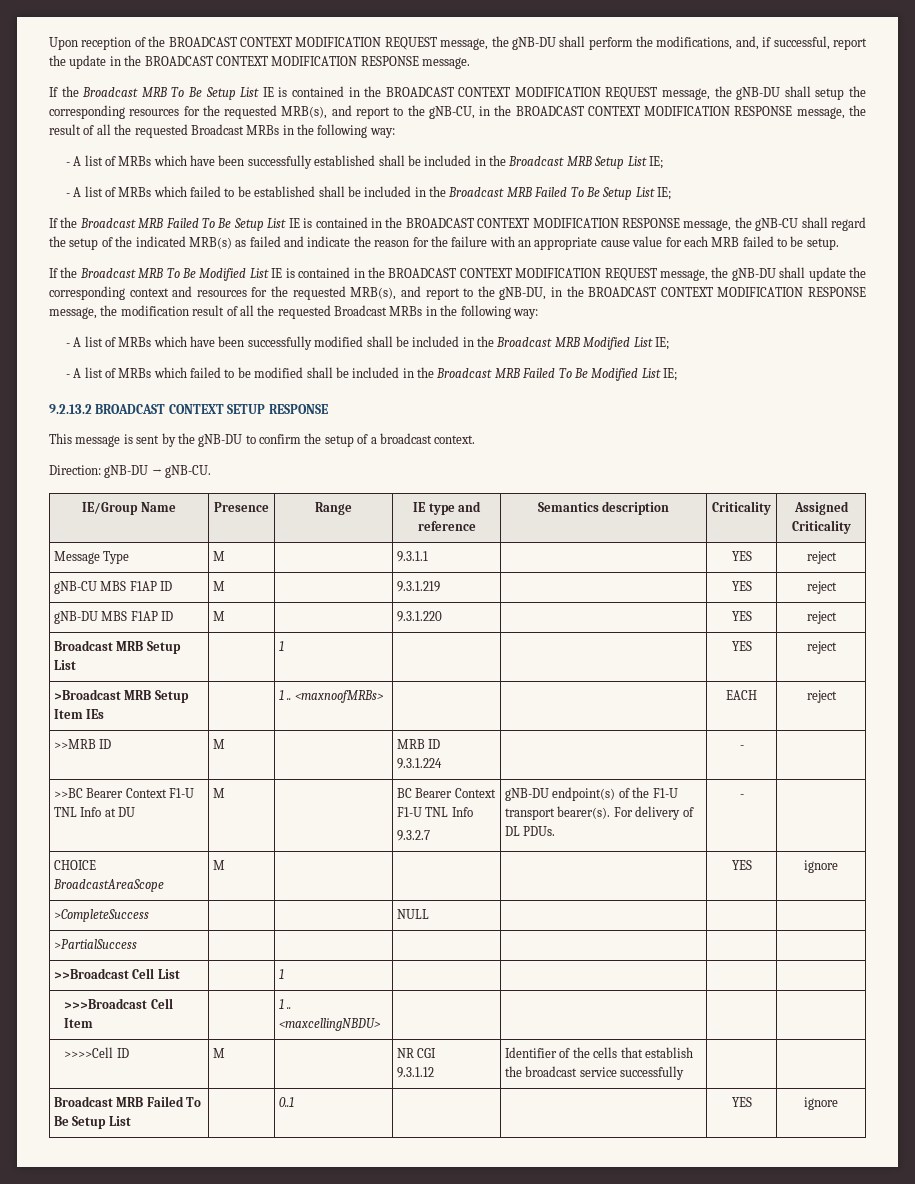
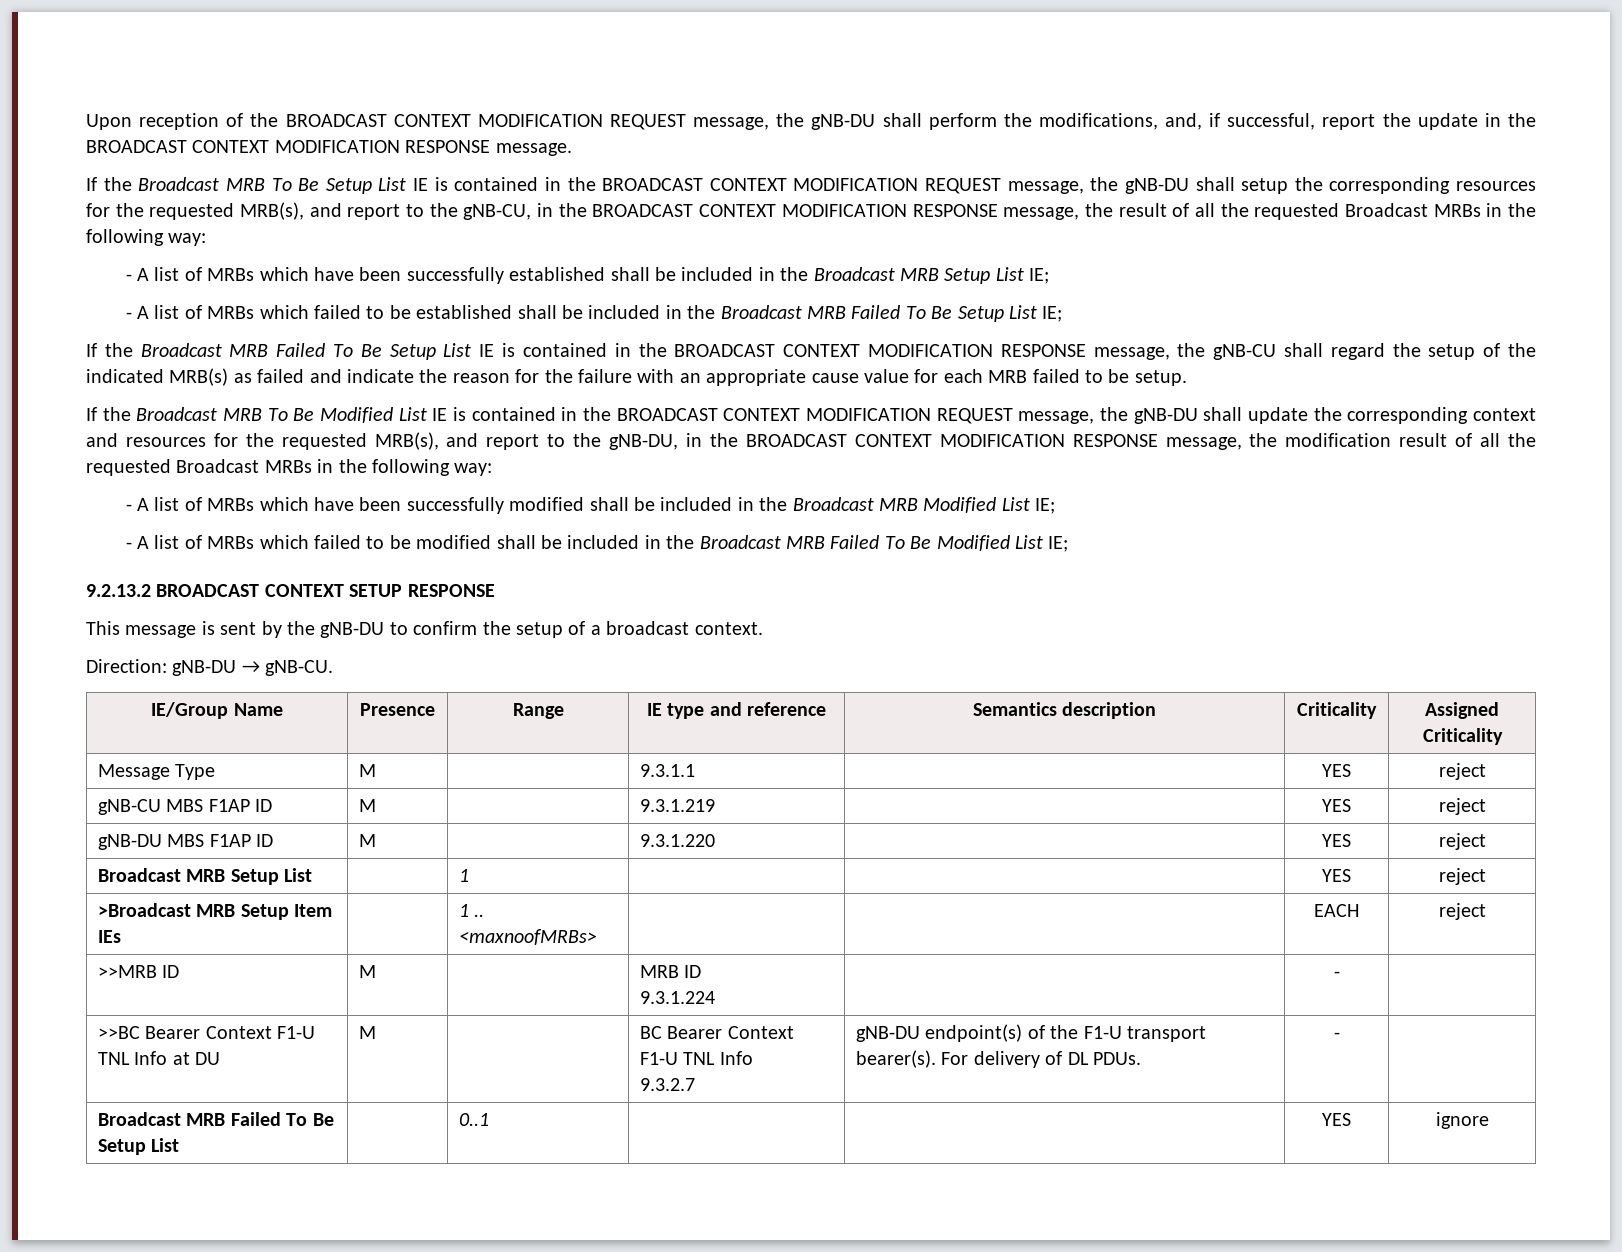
- CHOICE BroadcastAreaScope | M | | | | YES | ignore
- >CompleteSuccess | | | NULL | | |
- >PartialSuccess | | | | | |
- >>Broadcast Cell List | | 1 | | | |
- >>>Broadcast Cell Item | | 1 .. <maxcellingNBDU> | | | |
- >>>>Cell ID | M | | NR CGI
- 9.3.1.12 | Identifier of the cells that establish the broadcast service successfully | |

